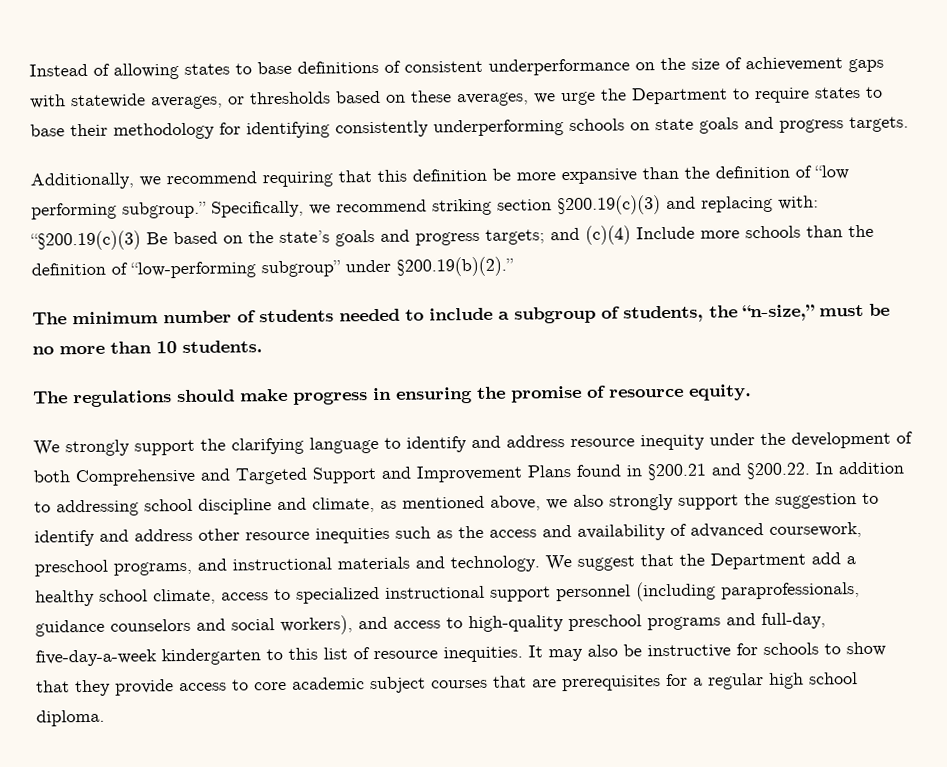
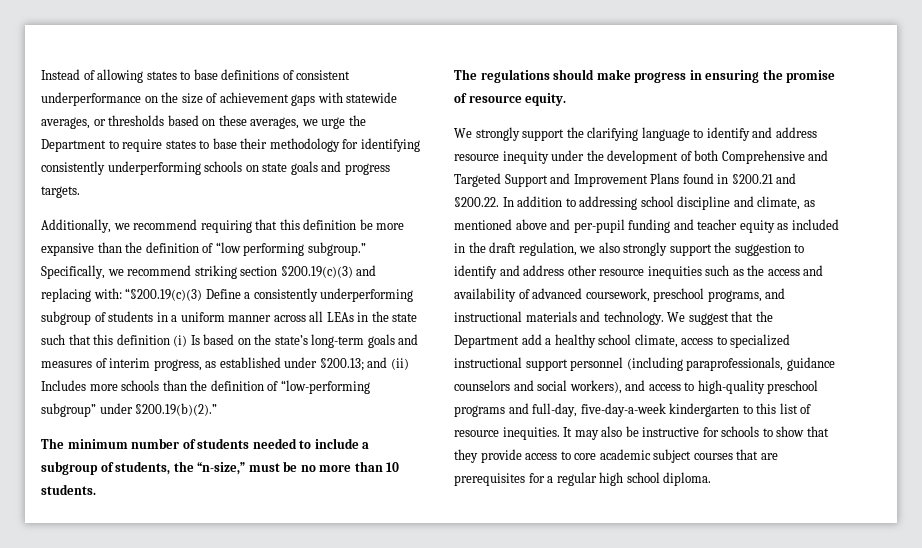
- Specifically, we recommend striking section §200.19(c)(3) and replacing with: “§200.19(c)(3) Be based on the state’s goals and progress targets; and (c)(4) Include more schools than the definition of “low-performing subgroup” under §200.19(b)(2).”
+ Specifically, we recommend striking section §200.19(c)(3) and replacing with: “§200.19(c)(3) Define a consistently underperforming subgroup of students in a uniform manner across all LEAs in the state such that this definition (i) Is based on the state’s long-term goals and measures of interim progress, as established under §200.13; and (ii) Includes more schools than the definition of “low-performing subgroup” under §200.19(b)(2).”
- We strongly support the clarifying language to identify and address resource inequity under the development of both Comprehensive and Targeted Support and Improvement Plans found in §200.21 and §200.22. In addition to addressing school discipline and climate, as mentioned above, we also strongly support the suggestion to identify and address other resource inequities such as the access and availability of advanced coursework, preschool programs, and instructional materials and technology.
+ We strongly support the clarifying language to identify and address resource inequity under the development of both Comprehensive and Targeted Support and Improvement Plans found in §200.21 and §200.22. In addition to addressing school discipline and climate, as mentioned above and per-pupil funding and teacher equity as included in the draft regulation, we also strongly support the suggestion to identify and address other resource inequities such as the access and availability of advanced coursework, preschool programs, and instructional materials and technology.

